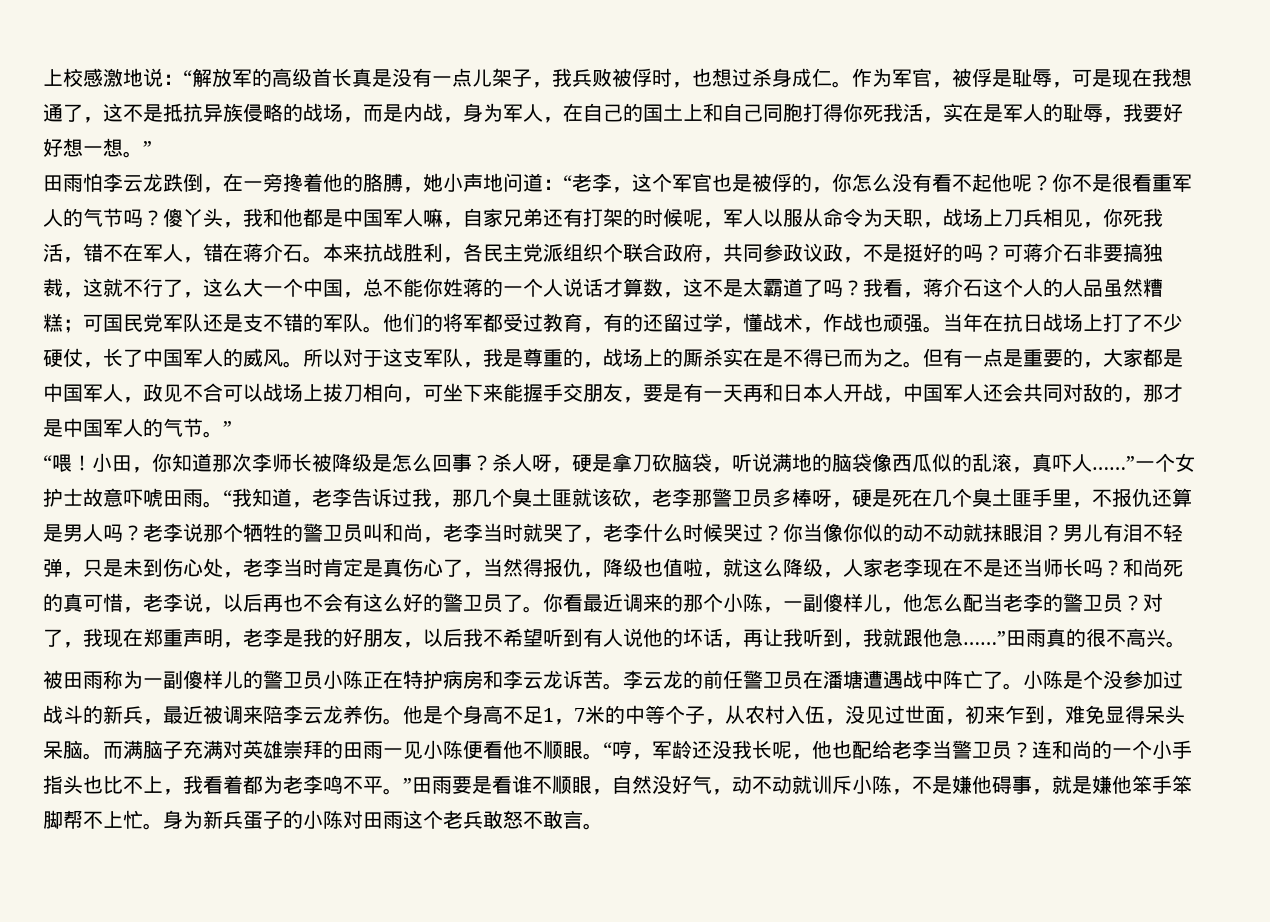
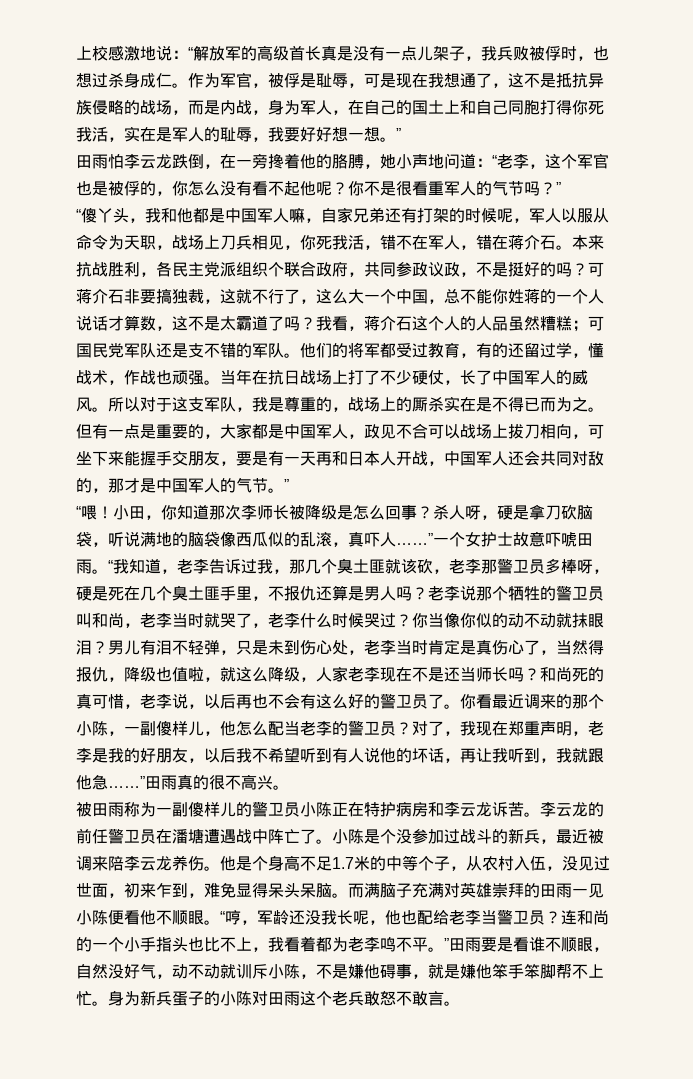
- 你不是很看重军人的气节吗？傻丫头，我和他都是中国军人嘛，自家兄弟还有打架的时候呢，军人以服从命令为天职，战场上刀兵相见，你死我活，错不在军人，错在蒋介石。
+ 你不是很看重军人的气节吗？”
+ “傻丫头，我和他都是中国军人嘛，自家兄弟还有打架的时候呢，军人以服从命令为天职，战场上刀兵相见，你死我活，错不在军人，错在蒋介石。
- 他是个身高不足1，7米的中等个子，从农村入伍，没见过世面，初来乍到，难免显得呆头呆脑。
+ 他是个身高不足1.7米的中等个子，从农村入伍，没见过世面，初来乍到，难免显得呆头呆脑。

